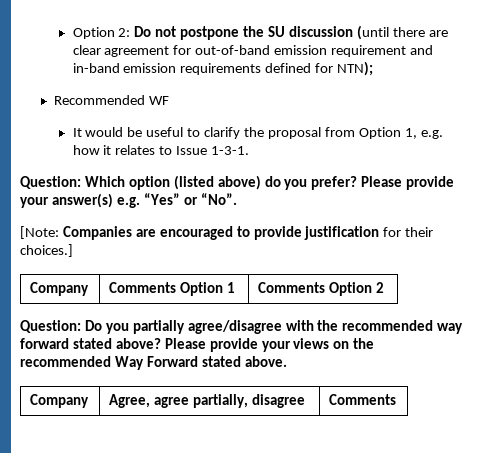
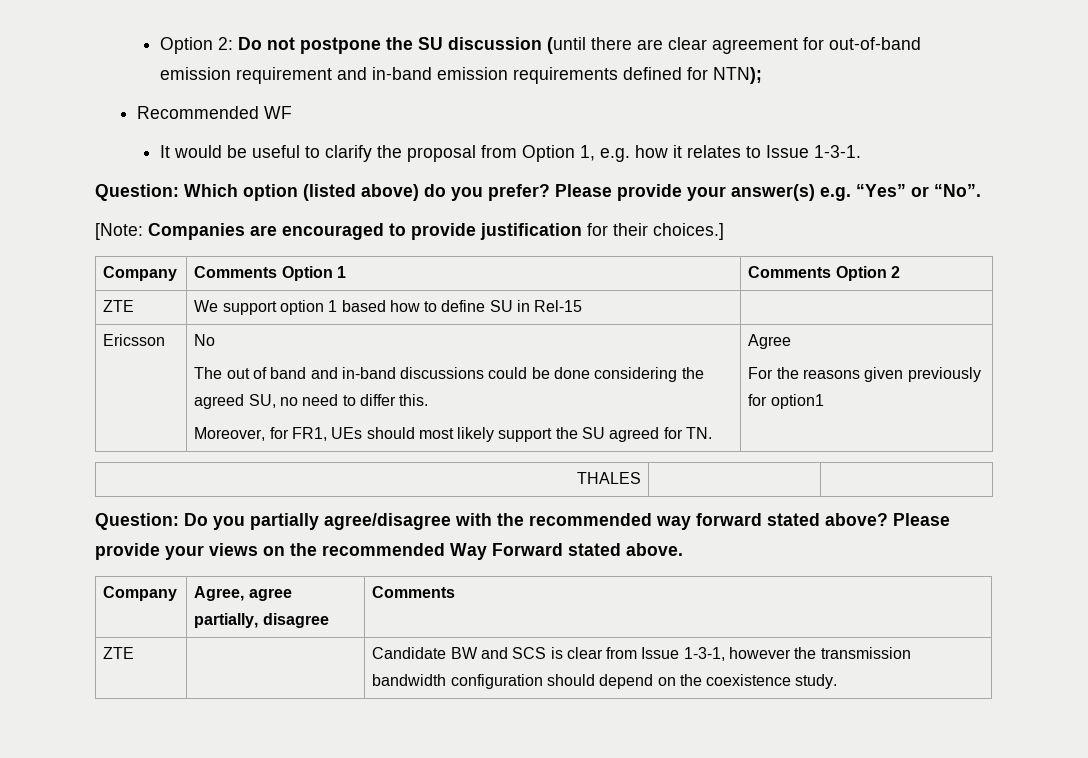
+ ZTE | We support option 1 based how to define SU in Rel-15 |
+ Ericsson | No
+ The out of band and in-band discussions could be done considering the agreed SU, no need to differ this.
+ Moreover, for FR1, UEs should most likely support the SU agreed for TN. | Agree
+ For the reasons given previously for option1
+ THALES | |
+ ZTE | | Candidate BW and SCS is clear from Issue 1-3-1, however the transmission bandwidth configuration should depend on the coexistence study.

